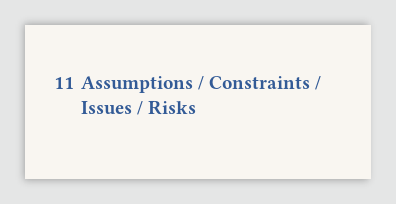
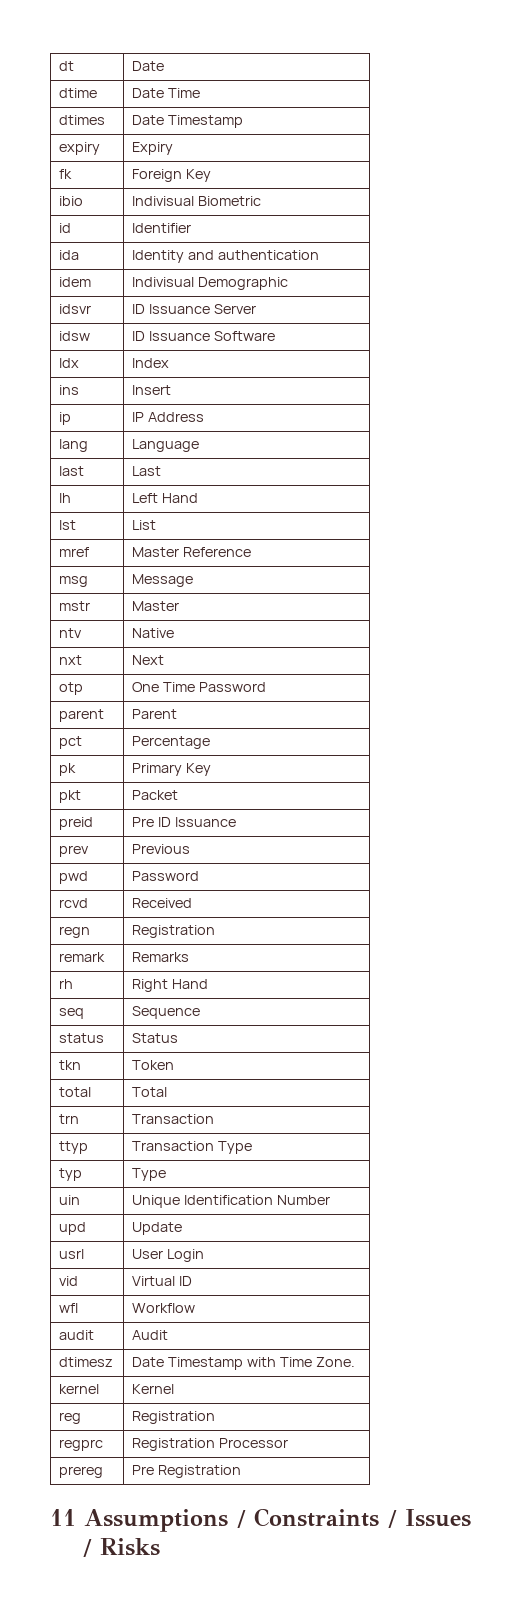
+ dt | Date
+ dtime | Date Time
+ dtimes | Date Timestamp
+ expiry | Expiry
+ fk | Foreign Key
+ ibio | Indivisual Biometric
+ id | Identifier
+ ida | Identity and authentication
+ idem | Indivisual Demographic
+ idsvr | ID Issuance Server
+ idsw | ID Issuance Software
+ Idx | Index
+ ins | Insert
+ ip | IP Address
+ lang | Language
+ last | Last
+ lh | Left Hand
+ lst | List
+ mref | Master Reference
+ msg | Message
+ mstr | Master
+ ntv | Native
+ nxt | Next
+ otp | One Time Password
+ parent | Parent
+ pct | Percentage
+ pk | Primary Key
+ pkt | Packet
+ preid | Pre ID Issuance
+ prev | Previous
+ pwd | Password
+ rcvd | Received
+ regn | Registration
+ remark | Remarks
+ rh | Right Hand
+ seq | Sequence
+ status | Status
+ tkn | Token
+ total | Total
+ trn | Transaction
+ ttyp | Transaction Type
+ typ | Type
+ uin | Unique Identification Number
+ upd | Update
+ usrl | User Login
+ vid | Virtual ID
+ wfl | Workflow
+ audit | Audit
+ dtimesz | Date Timestamp with Time Zone.
+ kernel | Kernel
+ reg | Registration
+ regprc | Registration Processor
+ prereg | Pre Registration

